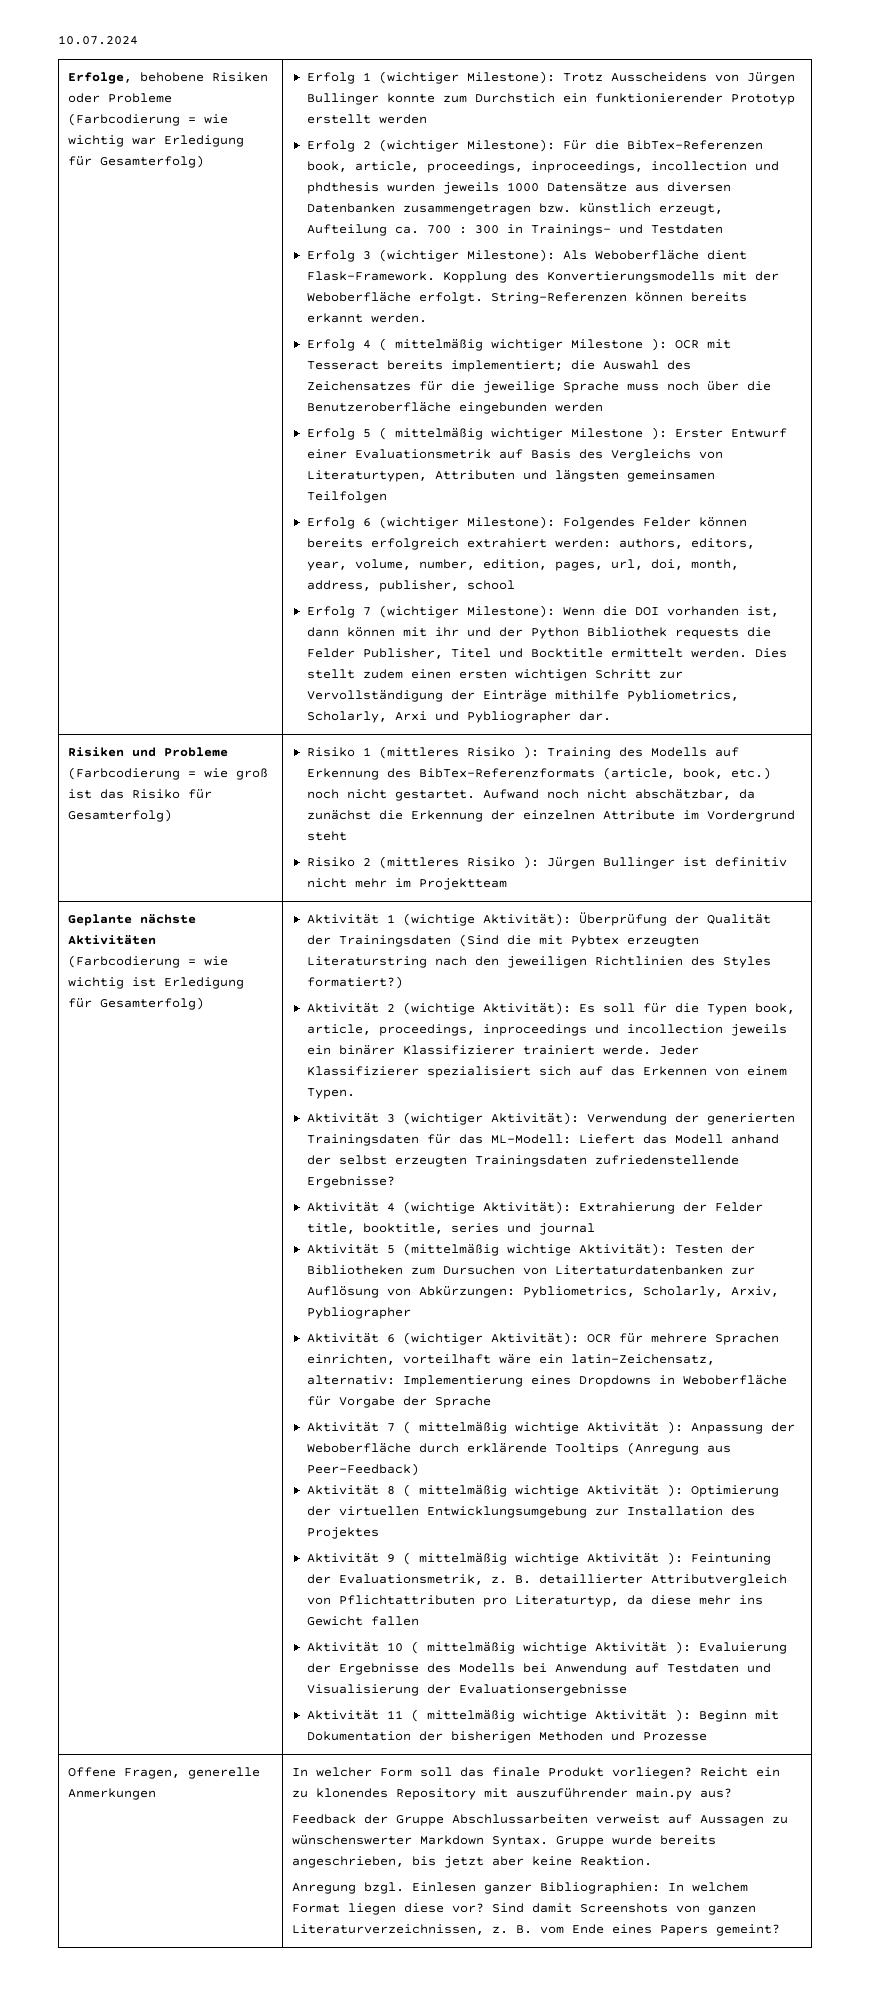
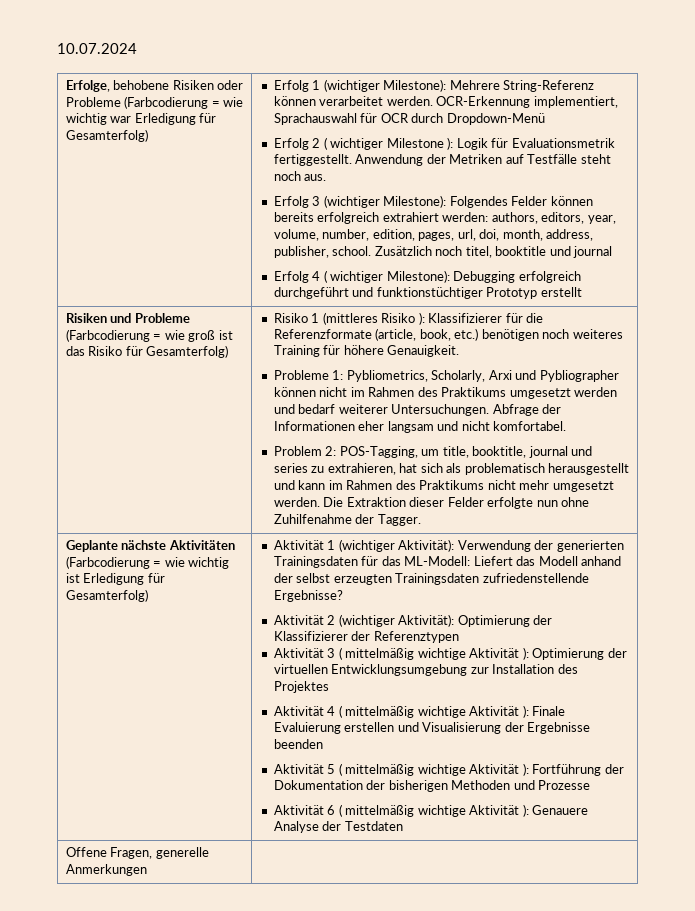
- Erfolg 1 (wichtiger Milestone): Trotz Ausscheidens von Jürgen Bullinger konnte zum Durchstich ein funktionierender Prototyp erstellt werden
- Erfolg 2 (wichtiger Milestone): Für die BibTex-Referenzen book, article, proceedings, inproceedings, incollection und phdthesis wurden jeweils 1000 Datensätze aus diversen Datenbanken zusammengetragen bzw. künstlich erzeugt, Aufteilung ca. 700 : 300 in Trainings- und Testdaten
- Erfolg 3 (wichtiger Milestone): Als Weboberfläche dient Flask-Framework. Kopplung des Konvertierungsmodells mit der Weboberfläche erfolgt. String-Referenzen können bereits erkannt werden.
- Erfolg 4 ( mittelmäßig wichtiger Milestone ): OCR mit Tesseract bereits implementiert; die Auswahl des Zeichensatzes für die jeweilige Sprache muss noch über die Benutzeroberfläche eingebunden werden
- Erfolg 5 ( mittelmäßig wichtiger Milestone ): Erster Entwurf einer Evaluationsmetrik auf Basis des Vergleichs von Literaturtypen, Attributen und längsten gemeinsamen Teilfolgen
- Erfolg 6 (wichtiger Milestone): Folgendes Felder können bereits erfolgreich extrahiert werden: authors, editors, year, volume, number, edition, pages, url, doi, month, address, publisher, school
- Erfolg 7 (wichtiger Milestone): Wenn die DOI vorhanden ist, dann können mit ihr und der Python Bibliothek requests die Felder Publisher, Titel und Bocktitle ermittelt werden. Dies stellt zudem einen ersten wichtigen Schritt zur Vervollständigung der Einträge mithilfe Pybliometrics, Scholarly, Arxi und Pybliographer dar.
+ Erfolg 1 (wichtiger Milestone): Mehrere String-Referenz können verarbeitet werden. OCR-Erkennung implementiert, Sprachauswahl für OCR durch Dropdown-Menü
+ Erfolg 2 ( wichtiger Milestone ): Logik für Evaluationsmetrik fertiggestellt. Anwendung der Metriken auf Testfälle steht noch aus.
+ Erfolg 3 (wichtiger Milestone): Folgendes Felder können bereits erfolgreich extrahiert werden: authors, editors, year, volume, number, edition, pages, url, doi, month, address, publisher, school. Zusätzlich noch titel, booktitle und journal
+ Erfolg 4 ( wichtiger Milestone): Debugging erfolgreich durchgeführt und funktionstüchtiger Prototyp erstellt
- Risiko 1 (mittleres Risiko ): Training des Modells auf Erkennung des BibTex-Referenzformats (article, book, etc.) noch nicht gestartet. Aufwand noch nicht abschätzbar, da zunächst die Erkennung der einzelnen Attribute im Vordergrund steht
- Risiko 2 (mittleres Risiko ): Jürgen Bullinger ist definitiv nicht mehr im Projektteam
+ Risiko 1 (mittleres Risiko ): Klassifizierer für die Referenzformate (article, book, etc.) benötigen noch weiteres Training für höhere Genauigkeit.
+ Probleme 1: Pybliometrics, Scholarly, Arxi und Pybliographer können nicht im Rahmen des Praktikums umgesetzt werden und bedarf weiterer Untersuchungen. Abfrage der Informationen eher langsam und nicht komfortabel.
+ Problem 2: POS-Tagging, um title, booktitle, journal und series zu extrahieren, hat sich als problematisch herausgestellt und kann im Rahmen des Praktikums nicht mehr umgesetzt werden. Die Extraktion dieser Felder erfolgte nun ohne Zuhilfenahme der Tagger.
- Aktivität 1 (wichtige Aktivität): Überprüfung der Qualität der Trainingsdaten (Sind die mit Pybtex erzeugten Literaturstring nach den jeweiligen Richtlinien des Styles formatiert?)
- Aktivität 2 (wichtige Aktivität): Es soll für die Typen book, article, proceedings, inproceedings und incollection jeweils ein binärer Klassifizierer trainiert werde. Jeder Klassifizierer spezialisiert sich auf das Erkennen von einem Typen.
- Aktivität 3 (wichtiger Aktivität): Verwendung der generierten Trainingsdaten für das ML-Modell: Liefert das Modell anhand der selbst erzeugten Trainingsdaten zufriedenstellende Ergebnisse?
+ Aktivität 1 (wichtiger Aktivität): Verwendung der generierten Trainingsdaten für das ML-Modell: Liefert das Modell anhand der selbst erzeugten Trainingsdaten zufriedenstellende Ergebnisse?
- Aktivität 4 (wichtige Aktivität): Extrahierung der Felder title, booktitle, series und journal
- Aktivität 5 (mittelmäßig wichtige Aktivität): Testen der Bibliotheken zum Dursuchen von Litertaturdatenbanken zur Auflösung von Abkürzungen: Pybliometrics, Scholarly, Arxiv, Pybliographer
- Aktivität 6 (wichtiger Aktivität): OCR für mehrere Sprachen einrichten, vorteilhaft wäre ein latin-Zeichensatz, alternativ: Implementierung eines Dropdowns in Weboberfläche für Vorgabe der Sprache
- Aktivität 7 ( mittelmäßig wichtige Aktivität ): Anpassung der Weboberfläche durch erklärende Tooltips (Anregung aus Peer-Feedback)
- Aktivität 8 ( mittelmäßig wichtige Aktivität ): Optimierung der virtuellen Entwicklungsumgebung zur Installation des Projektes
+ Aktivität 2 (wichtiger Aktivität): Optimierung der Klassifizierer der Referenztypen
+ Aktivität 3 ( mittelmäßig wichtige Aktivität ): Optimierung der virtuellen Entwicklungsumgebung zur Installation des Projektes
- Aktivität 9 ( mittelmäßig wichtige Aktivität ): Feintuning der Evaluationsmetrik, z. B. detaillierter Attributvergleich von Pflichtattributen pro Literaturtyp, da diese mehr ins Gewicht fallen
- Aktivität 10 ( mittelmäßig wichtige Aktivität ): Evaluierung der Ergebnisse des Modells bei Anwendung auf Testdaten und Visualisierung der Evaluationsergebnisse
- Aktivität 11 ( mittelmäßig wichtige Aktivität ): Beginn mit Dokumentation der bisherigen Methoden und Prozesse
+ Aktivität 4 ( mittelmäßig wichtige Aktivität ): Finale Evaluierung erstellen und Visualisierung der Ergebnisse beenden
+ Aktivität 5 ( mittelmäßig wichtige Aktivität ): Fortführung der Dokumentation der bisherigen Methoden und Prozesse
- Offene Fragen, generelle Anmerkungen | In welcher Form soll das finale Produkt vorliegen? Reicht ein zu klonendes Repository mit auszuführender main.py aus?
- Feedback der Gruppe Abschlussarbeiten verweist auf Aussagen zu wünschenswerter Markdown Syntax. Gruppe wurde bereits angeschrieben, bis jetzt aber keine Reaktion.
- Anregung bzgl. Einlesen ganzer Bibliographien: In welchem Format liegen diese vor? Sind damit Screenshots von ganzen Literaturverzeichnissen, z. B. vom Ende eines Papers gemeint?
+ Aktivität 6 ( mittelmäßig wichtige Aktivität ): Genauere Analyse der Testdaten
+ Offene Fragen, generelle Anmerkungen |

